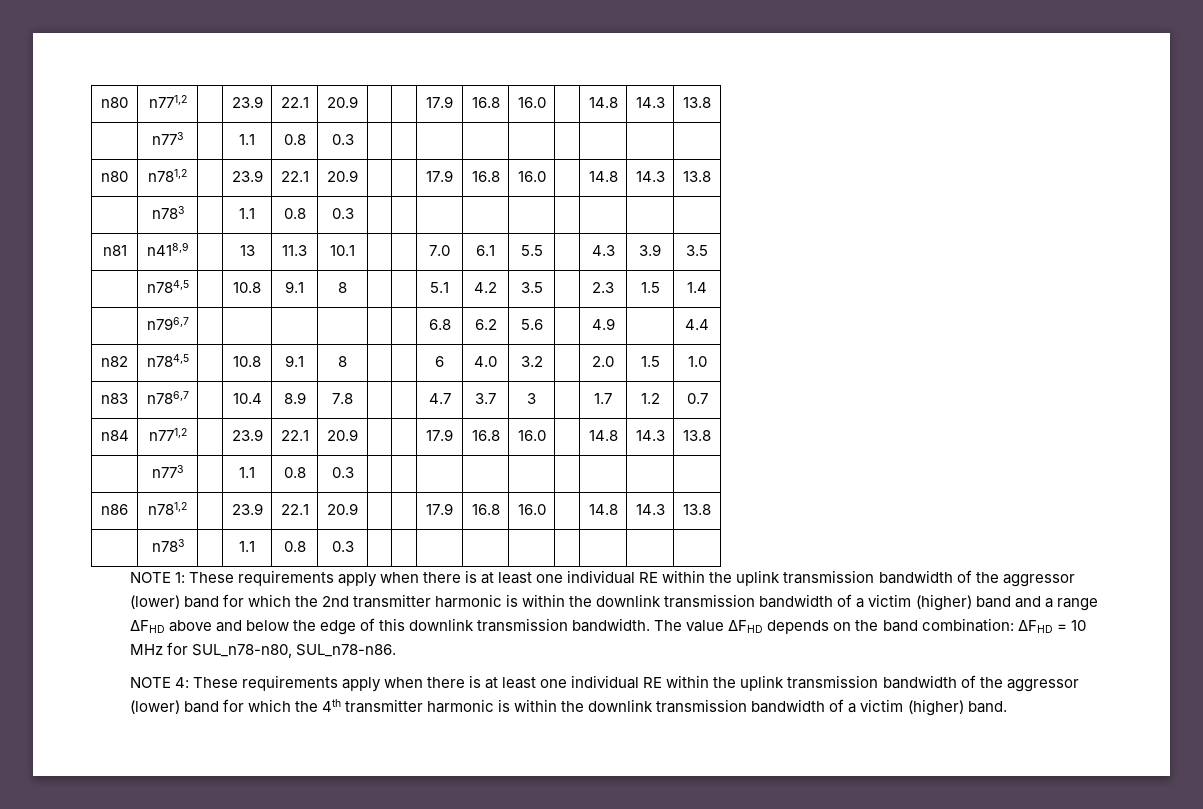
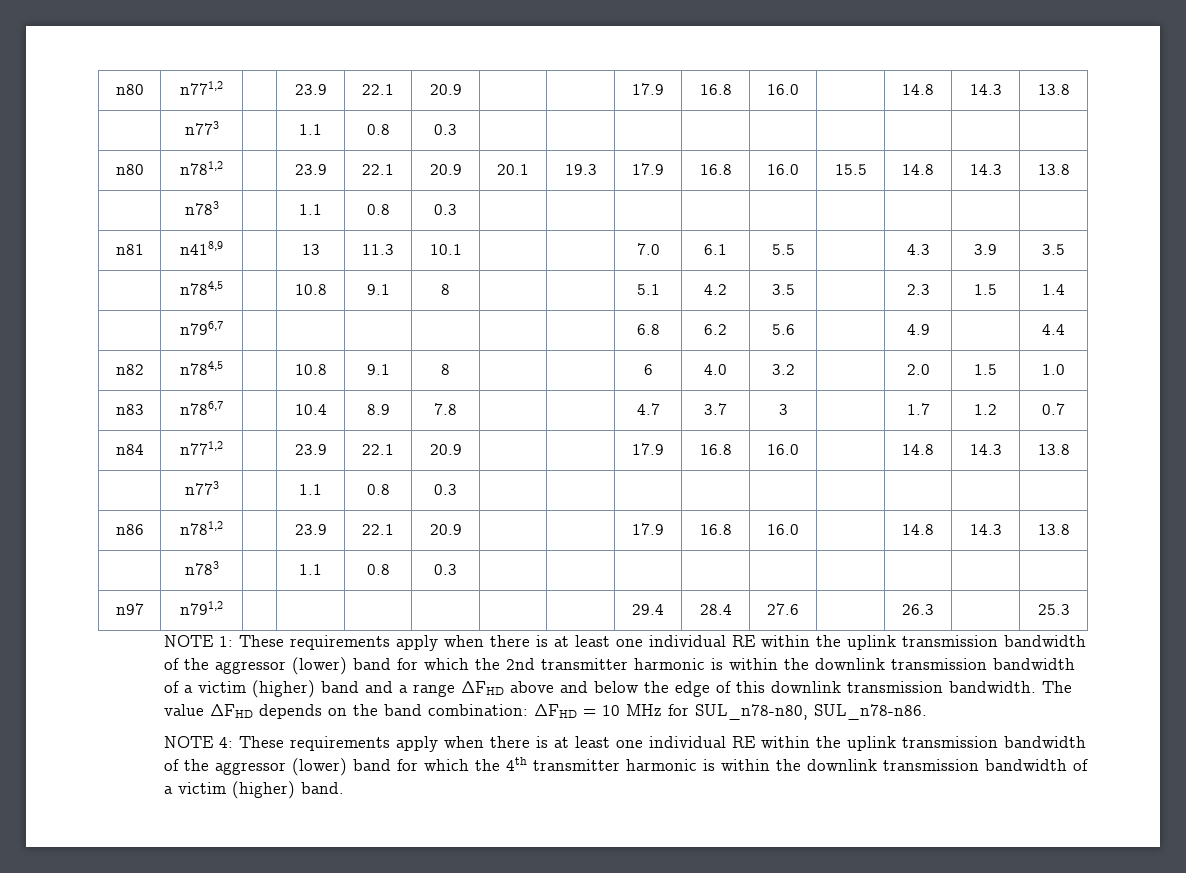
- n80 | n781,2 | | 23.9 | 22.1 | 20.9 | | | 17.9 | 16.8 | 16.0 | | 14.8 | 14.3 | 13.8
+ n80 | n781,2 | | 23.9 | 22.1 | 20.9 | 20.1 | 19.3 | 17.9 | 16.8 | 16.0 | 15.5 | 14.8 | 14.3 | 13.8
+ n97 | n791,2 | | | | | | | 29.4 | 28.4 | 27.6 | | 26.3 | | 25.3

